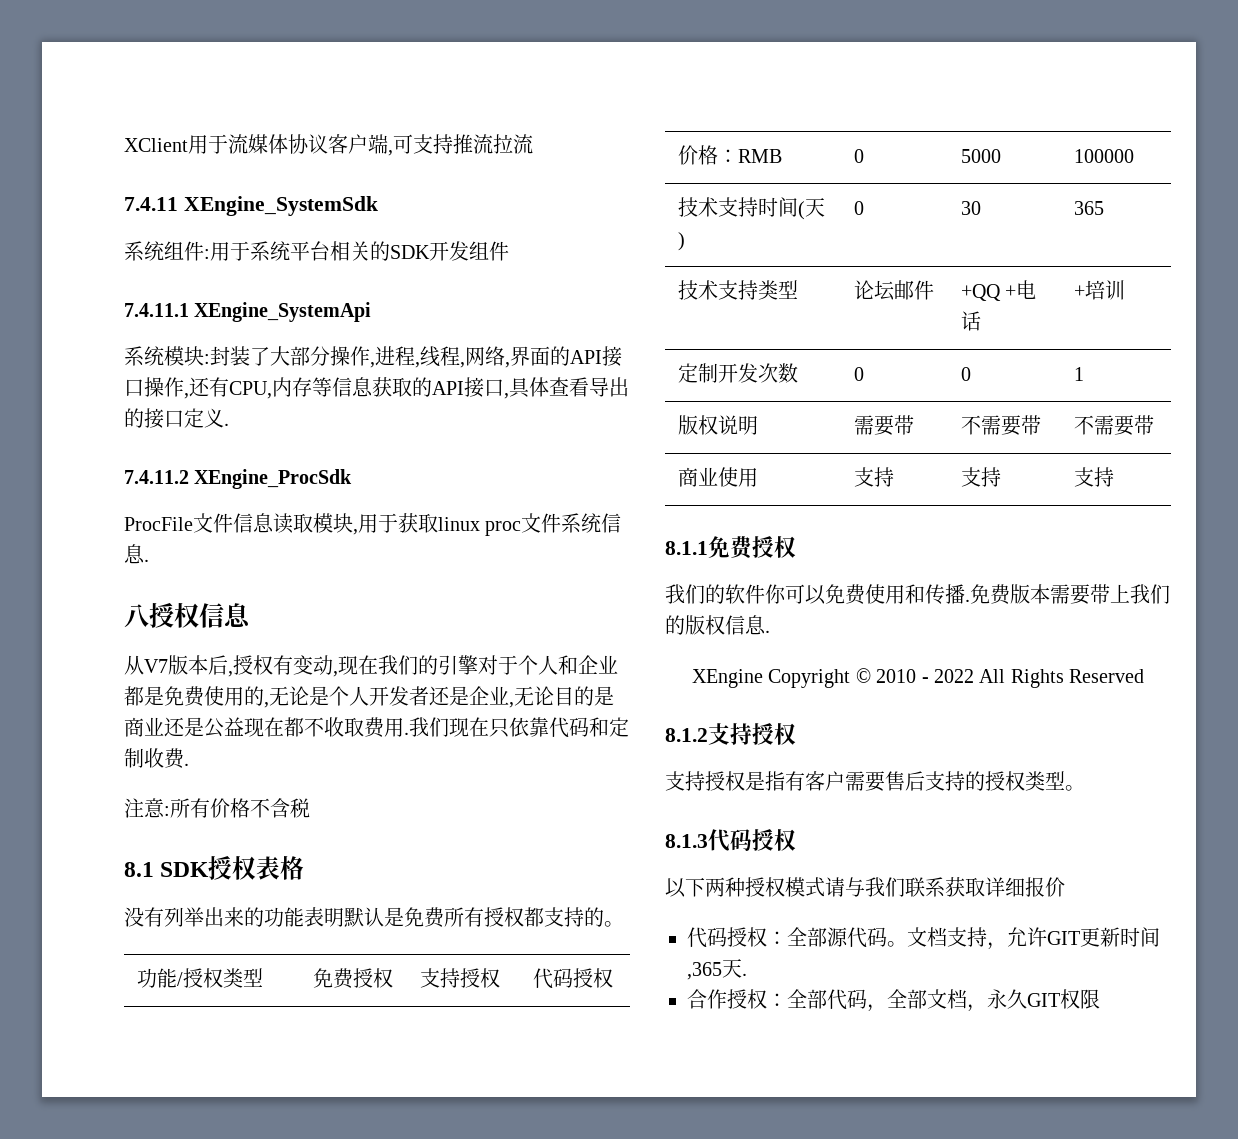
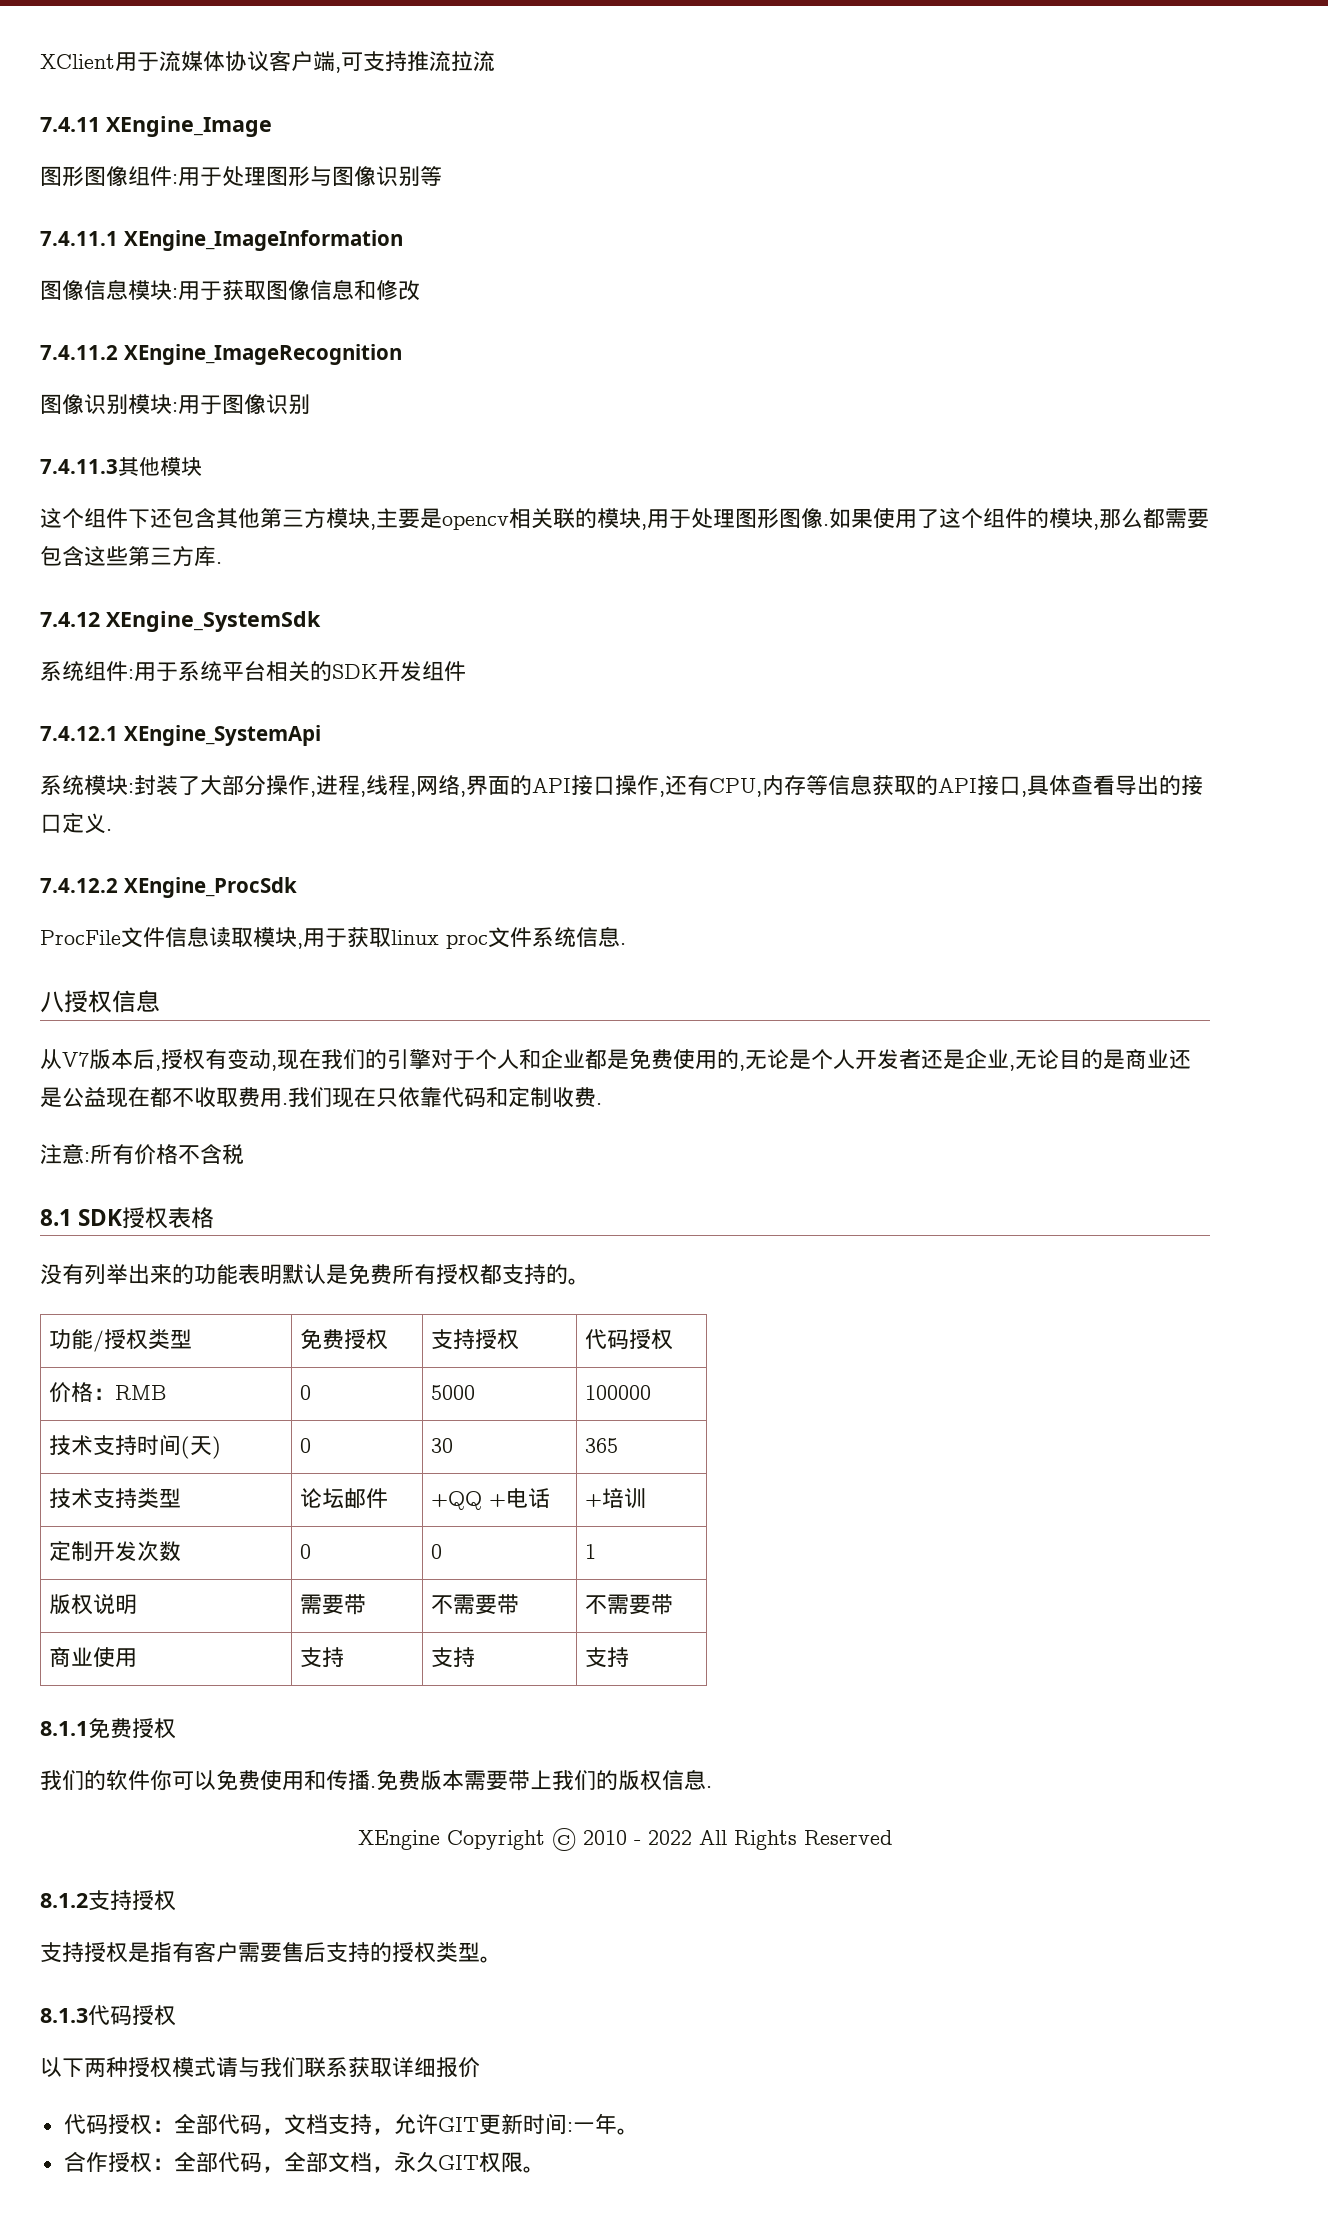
- 7.4.11 XEngine_SystemSdk
+ 7.4.11 XEngine_Image
+ 图形图像组件:用于处理图形与图像识别等
+ 7.4.11.1 XEngine_ImageInformation
+ 图像信息模块:用于获取图像信息和修改
+ 7.4.11.2 XEngine_ImageRecognition
+ 图像识别模块:用于图像识别
+ 7.4.11.3其他模块
+ 这个组件下还包含其他第三方模块,主要是opencv相关联的模块,用于处理图形图像.如果使用了这个组件的模块,那么都需要包含这些第三方库.
+ 7.4.12 XEngine_SystemSdk
- 7.4.11.1 XEngine_SystemApi
+ 7.4.12.1 XEngine_SystemApi
- 7.4.11.2 XEngine_ProcSdk
+ 7.4.12.2 XEngine_ProcSdk
- 代码授权：全部源代码。文档支持，允许GIT更新时间,365天.
+ 代码授权：全部代码，文档支持，允许GIT更新时间:一年。
- 合作授权：全部代码，全部文档，永久GIT权限
+ 合作授权：全部代码，全部文档，永久GIT权限。

